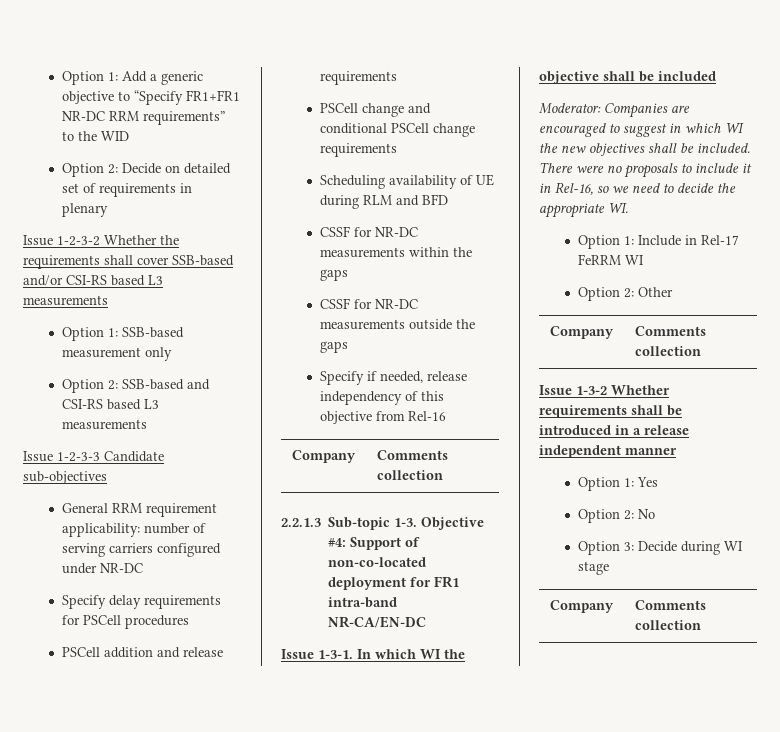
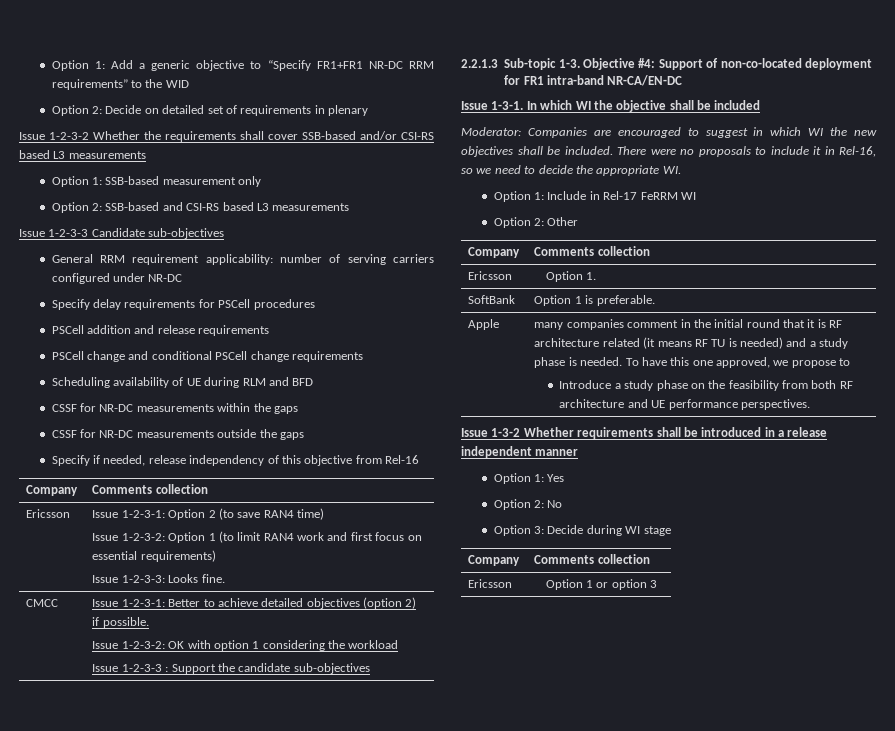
+ Ericsson | Issue 1-2-3-1: Option 2 (to save RAN4 time)
+ Issue 1-2-3-2: Option 1 (to limit RAN4 work and first focus on essential requirements)
+ Issue 1-2-3-3: Looks fine.
+ CMCC | Issue 1-2-3-1: Better to achieve detailed objectives (option 2) if possible.
+ Issue 1-2-3-2: OK with option 1 considering the workload
+ Issue 1-2-3-3 : Support the candidate sub-objectives
+ Ericsson | Option 1.
+ SoftBank | Option 1 is preferable.
+ Apple | many companies comment in the initial round that it is RF architecture related (it means RF TU is needed) and a study phase is needed. To have this one approved, we propose to
+ Introduce a study phase on the feasibility from both RF architecture and UE performance perspectives.
+ Ericsson | Option 1 or option 3

